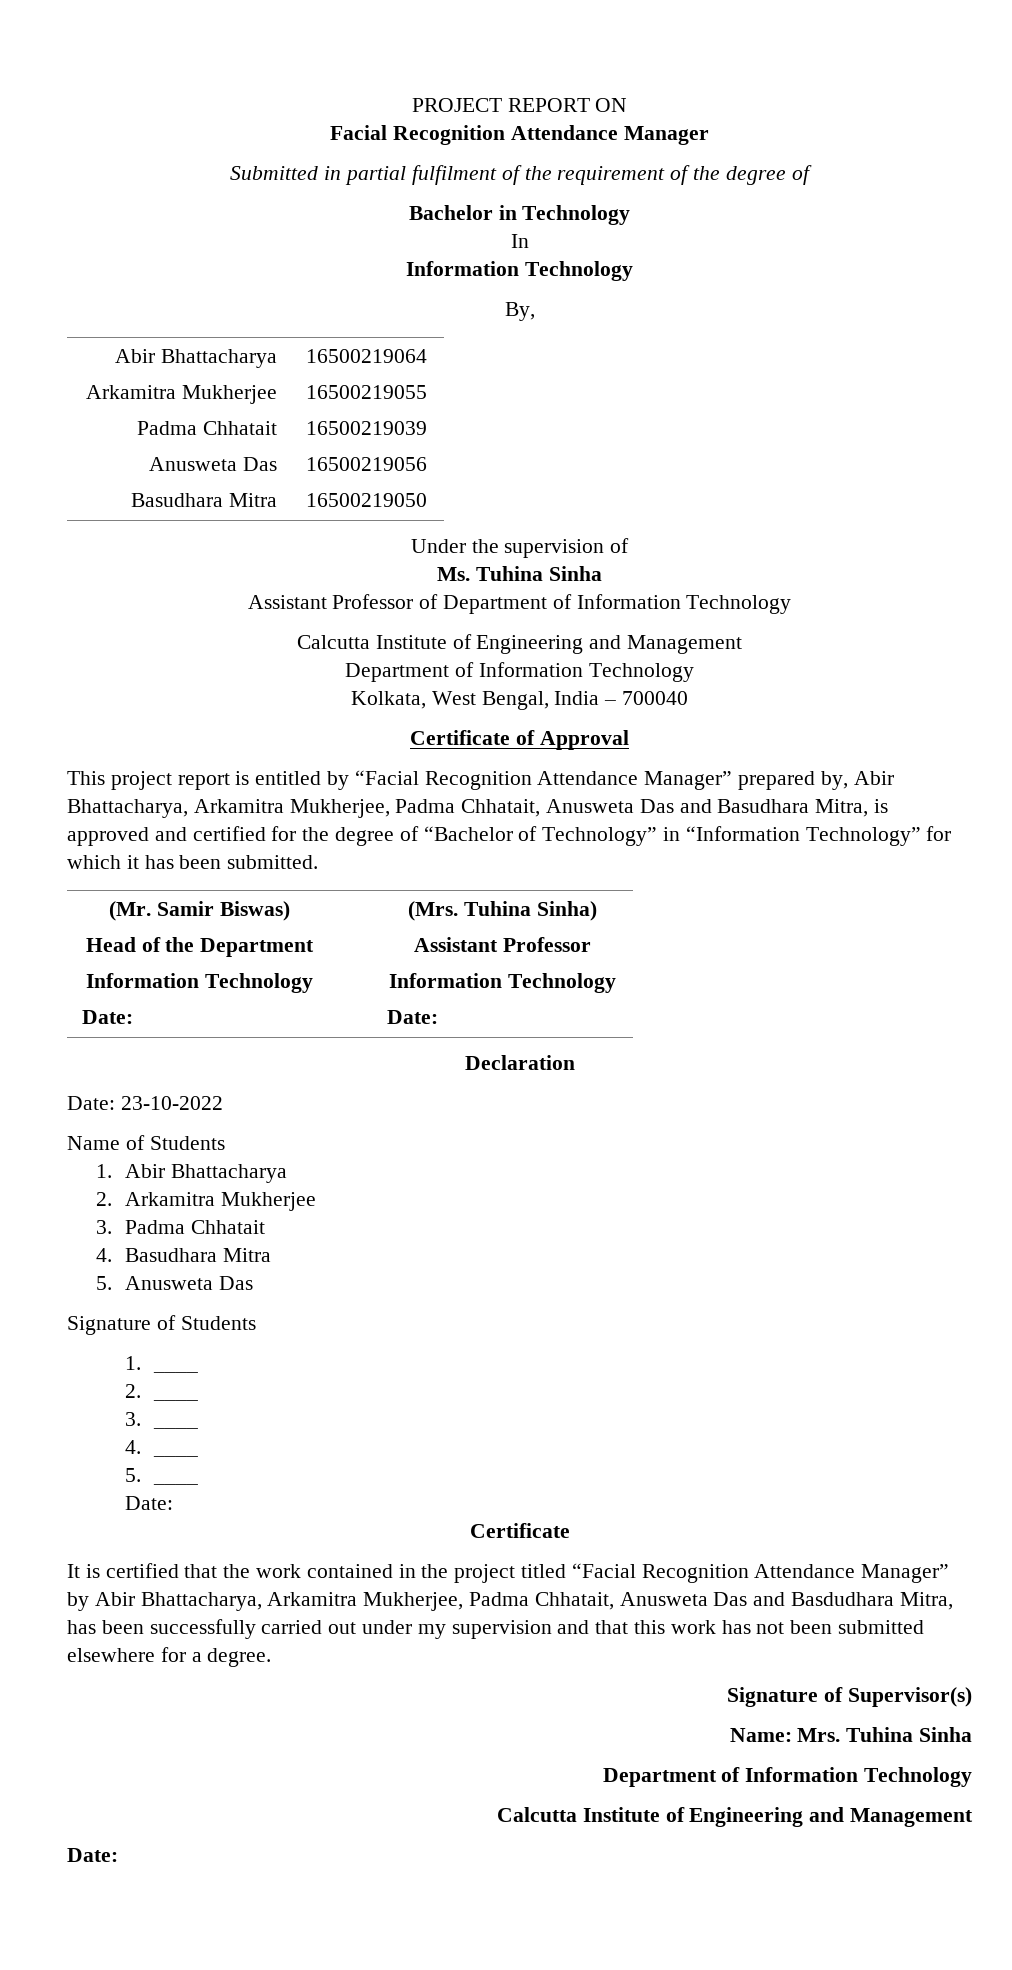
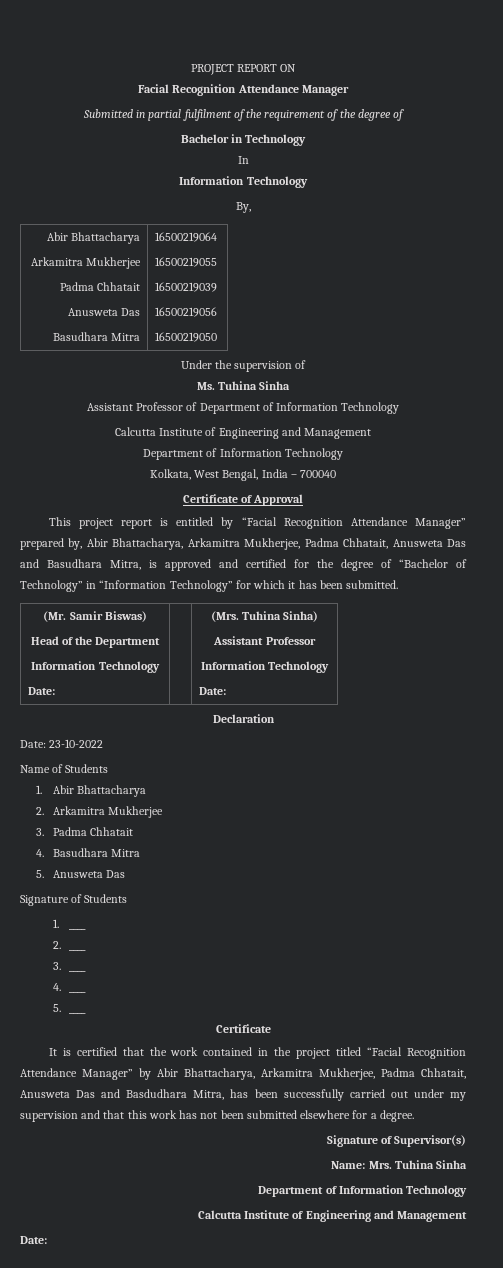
  5. ____
- Date:

